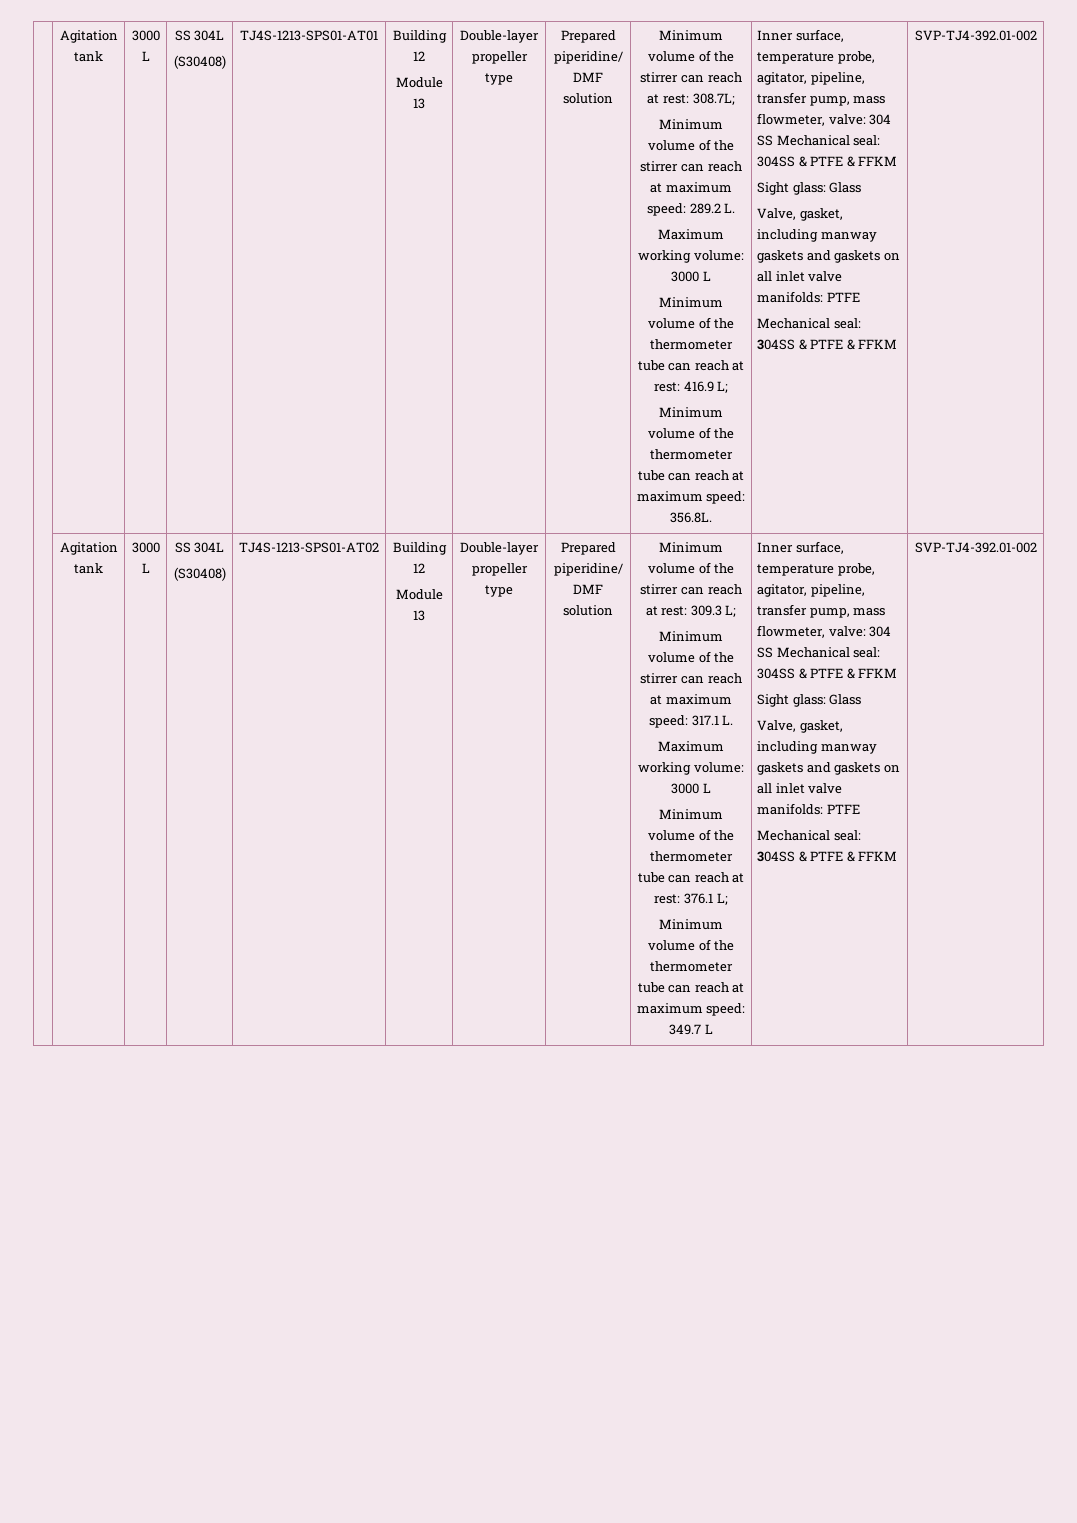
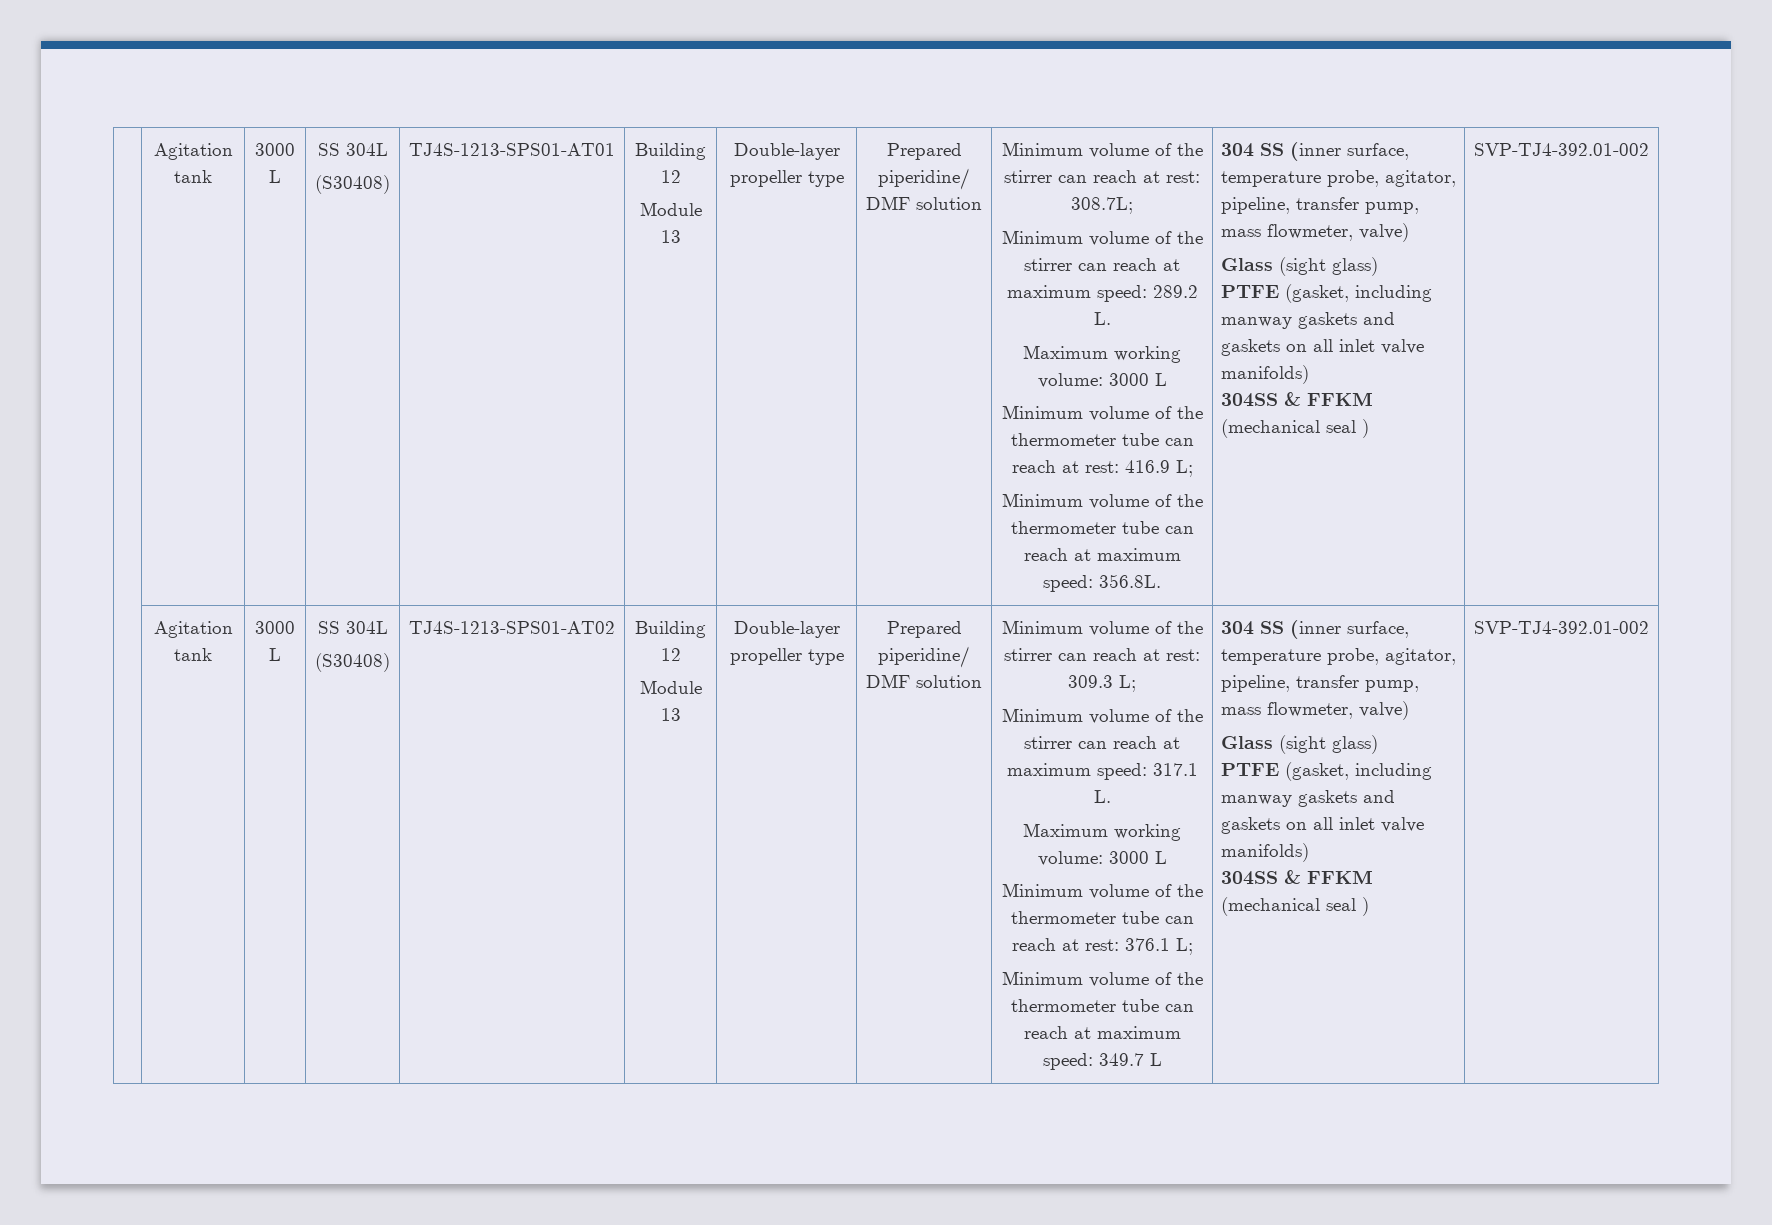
- Minimum volume of the thermometer tube can reach at maximum speed: 356.8L. | Inner surface, temperature probe, agitator, pipeline, transfer pump, mass flowmeter, valve: 304 SS Mechanical seal: 304SS & PTFE & FFKM
- Sight glass: Glass
- Valve, gasket, including manway gaskets and gaskets on all inlet valve manifolds: PTFE
- Mechanical seal: 304SS & PTFE & FFKM
+ Minimum volume of the thermometer tube can reach at maximum speed: 356.8L. | 304 SS (inner surface, temperature probe, agitator, pipeline, transfer pump, mass flowmeter, valve)
+ Glass (sight glass)
+ PTFE (gasket, including manway gaskets and gaskets on all inlet valve manifolds)
+ 304SS & FFKM (mechanical seal )
- Minimum volume of the thermometer tube can reach at maximum speed: 349.7 L | Inner surface, temperature probe, agitator, pipeline, transfer pump, mass flowmeter, valve: 304 SS Mechanical seal: 304SS & PTFE & FFKM
- Sight glass: Glass
- Valve, gasket, including manway gaskets and gaskets on all inlet valve manifolds: PTFE
- Mechanical seal: 304SS & PTFE & FFKM
+ Minimum volume of the thermometer tube can reach at maximum speed: 349.7 L | 304 SS (inner surface, temperature probe, agitator, pipeline, transfer pump, mass flowmeter, valve)
+ Glass (sight glass)
+ PTFE (gasket, including manway gaskets and gaskets on all inlet valve manifolds)
+ 304SS & FFKM (mechanical seal )

